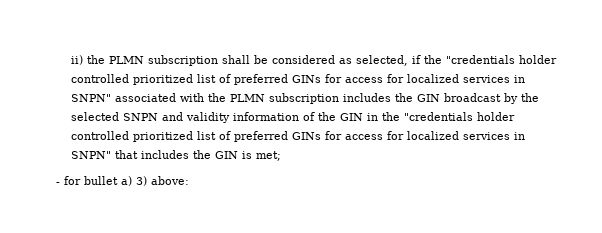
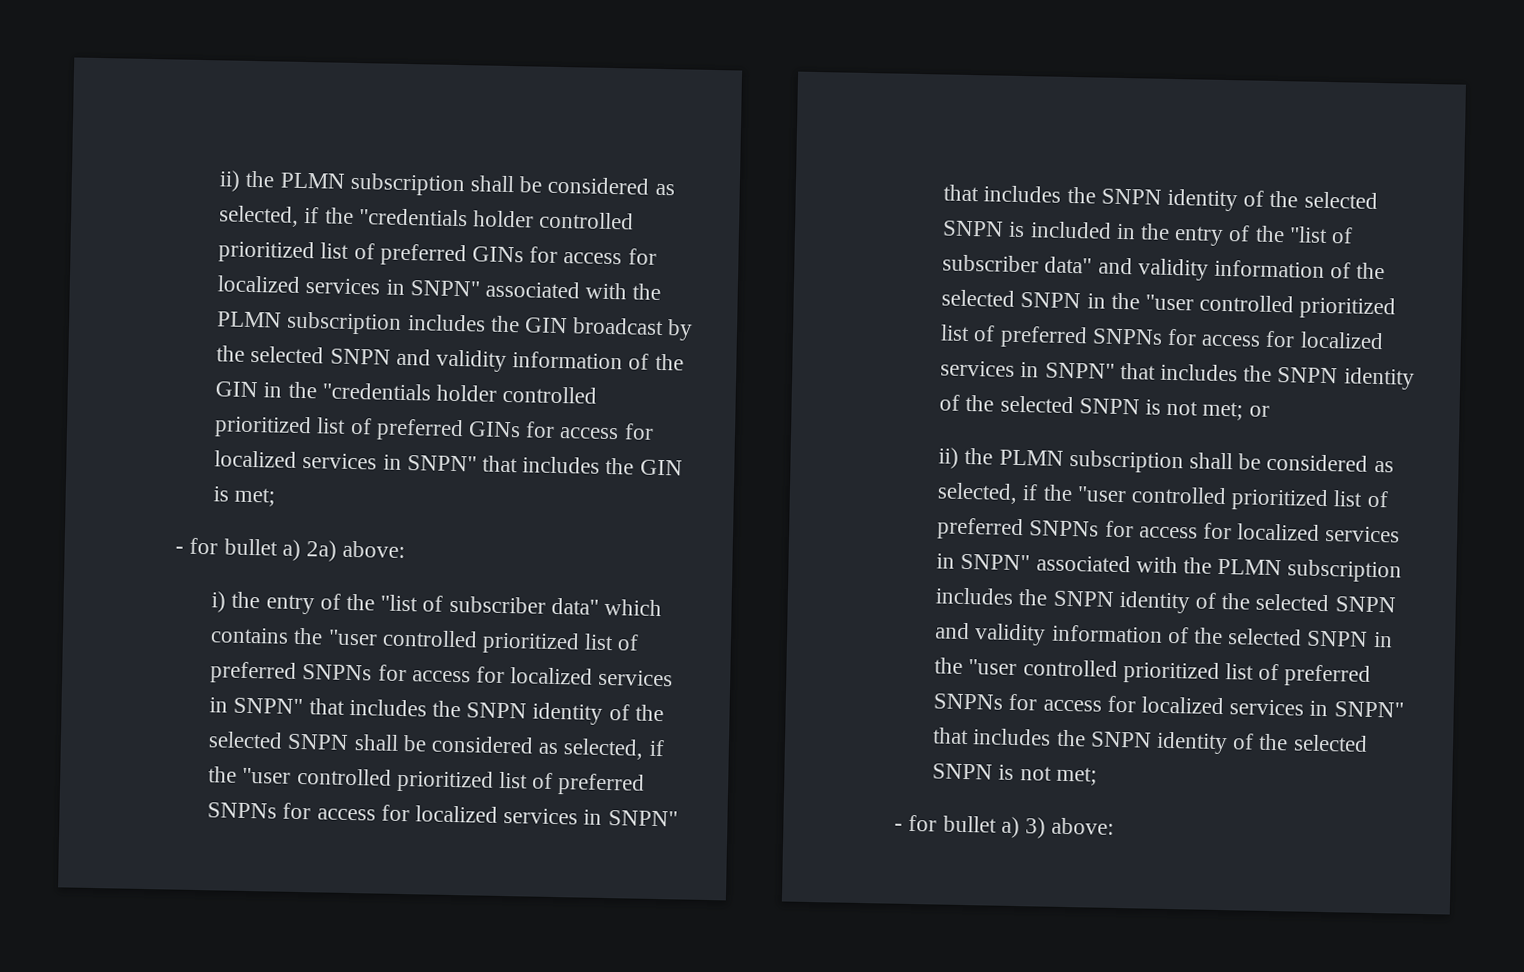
+ - for bullet a) 2a) above:
+ i) the entry of the "list of subscriber data" which contains the "user controlled prioritized list of preferred SNPNs for access for localized services in SNPN" that includes the SNPN identity of the selected SNPN shall be considered as selected, if the "user controlled prioritized list of preferred SNPNs for access for localized services in SNPN" that includes the SNPN identity of the selected SNPN is included in the entry of the "list of subscriber data" and validity information of the selected SNPN in the "user controlled prioritized list of preferred SNPNs for access for localized services in SNPN" that includes the SNPN identity of the selected SNPN is not met; or
+ ii) the PLMN subscription shall be considered as selected, if the "user controlled prioritized list of preferred SNPNs for access for localized services in SNPN" associated with the PLMN subscription includes the SNPN identity of the selected SNPN and validity information of the selected SNPN in the "user controlled prioritized list of preferred SNPNs for access for localized services in SNPN" that includes the SNPN identity of the selected SNPN is not met;

